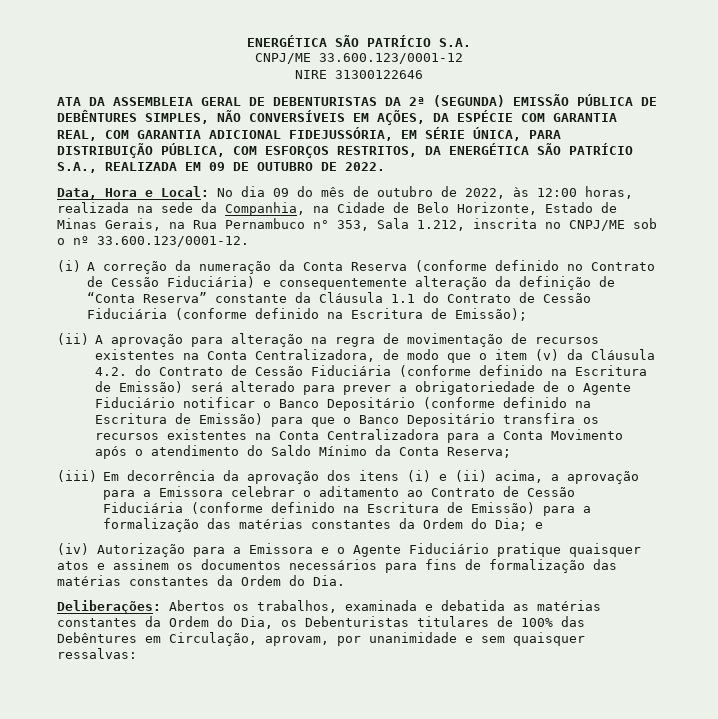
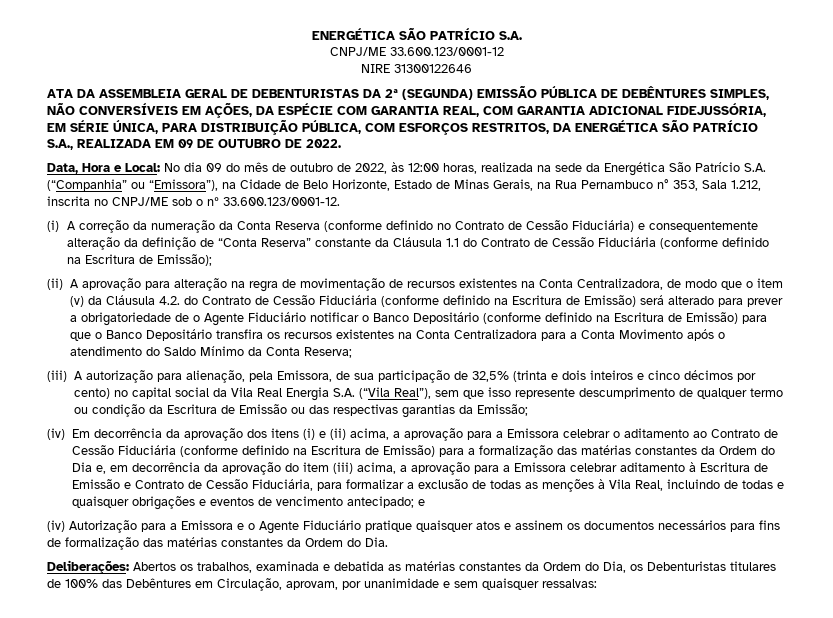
- Data, Hora e Local: No dia 09 do mês de outubro de 2022, às 12:00 horas, realizada na sede da Companhia, na Cidade de Belo Horizonte, Estado de Minas Gerais, na Rua Pernambuco n° 353, Sala 1.212, inscrita no CNPJ/ME sob o nº 33.600.123/0001-12.
+ Data, Hora e Local: No dia 09 do mês de outubro de 2022, às 12:00 horas, realizada na sede da Energética São Patrício S.A. (“Companhia” ou “Emissora”), na Cidade de Belo Horizonte, Estado de Minas Gerais, na Rua Pernambuco n° 353, Sala 1.212, inscrita no CNPJ/ME sob o nº 33.600.123/0001-12.
- (iii) Em decorrência da aprovação dos itens (i) e (ii) acima, a aprovação para a Emissora celebrar o aditamento ao Contrato de Cessão Fiduciária (conforme definido na Escritura de Emissão) para a formalização das matérias constantes da Ordem do Dia; e
+ (iii) A autorização para alienação, pela Emissora, de sua participação de 32,5% (trinta e dois inteiros e cinco décimos por cento) no capital social da Vila Real Energia S.A. (“Vila Real”), sem que isso represente descumprimento de qualquer termo ou condição da Escritura de Emissão ou das respectivas garantias da Emissão;
+ (iv) Em decorrência da aprovação dos itens (i) e (ii) acima, a aprovação para a Emissora celebrar o aditamento ao Contrato de Cessão Fiduciária (conforme definido na Escritura de Emissão) para a formalização das matérias constantes da Ordem do Dia e, em decorrência da aprovação do item (iii) acima, a aprovação para a Emissora celebrar aditamento à Escritura de Emissão e Contrato de Cessão Fiduciária, para formalizar a exclusão de todas as menções à Vila Real, incluindo de todas e quaisquer obrigações e eventos de vencimento antecipado; e

